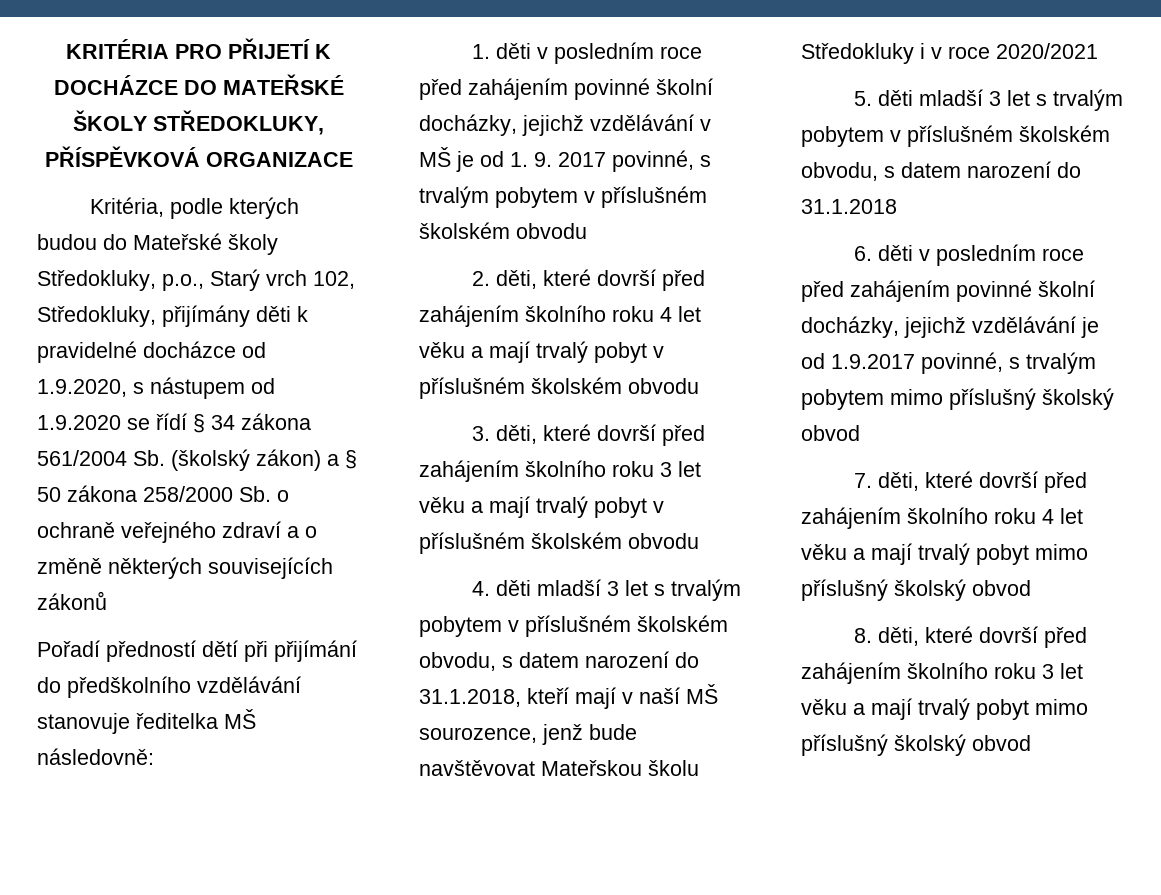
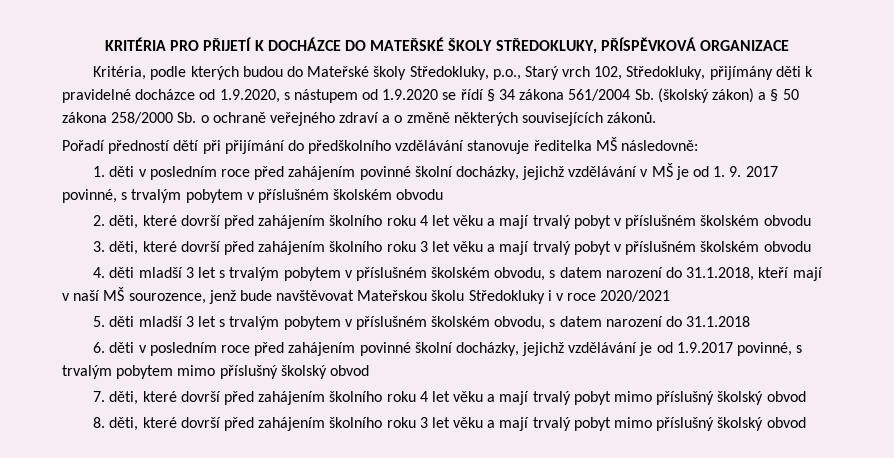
- Kritéria, podle kterých budou do Mateřské školy Středokluky, p.o., Starý vrch 102, Středokluky, přijímány děti k pravidelné docházce od 1.9.2020, s nástupem od 1.9.2020 se řídí § 34 zákona 561/2004 Sb. (školský zákon) a § 50 zákona 258/2000 Sb. o ochraně veřejného zdraví a o změně některých souvisejících zákonů
+ Kritéria, podle kterých budou do Mateřské školy Středokluky, p.o., Starý vrch 102, Středokluky, přijímány děti k pravidelné docházce od 1.9.2020, s nástupem od 1.9.2020 se řídí § 34 zákona 561/2004 Sb. (školský zákon) a § 50 zákona 258/2000 Sb. o ochraně veřejného zdraví a o změně některých souvisejících zákonů.

